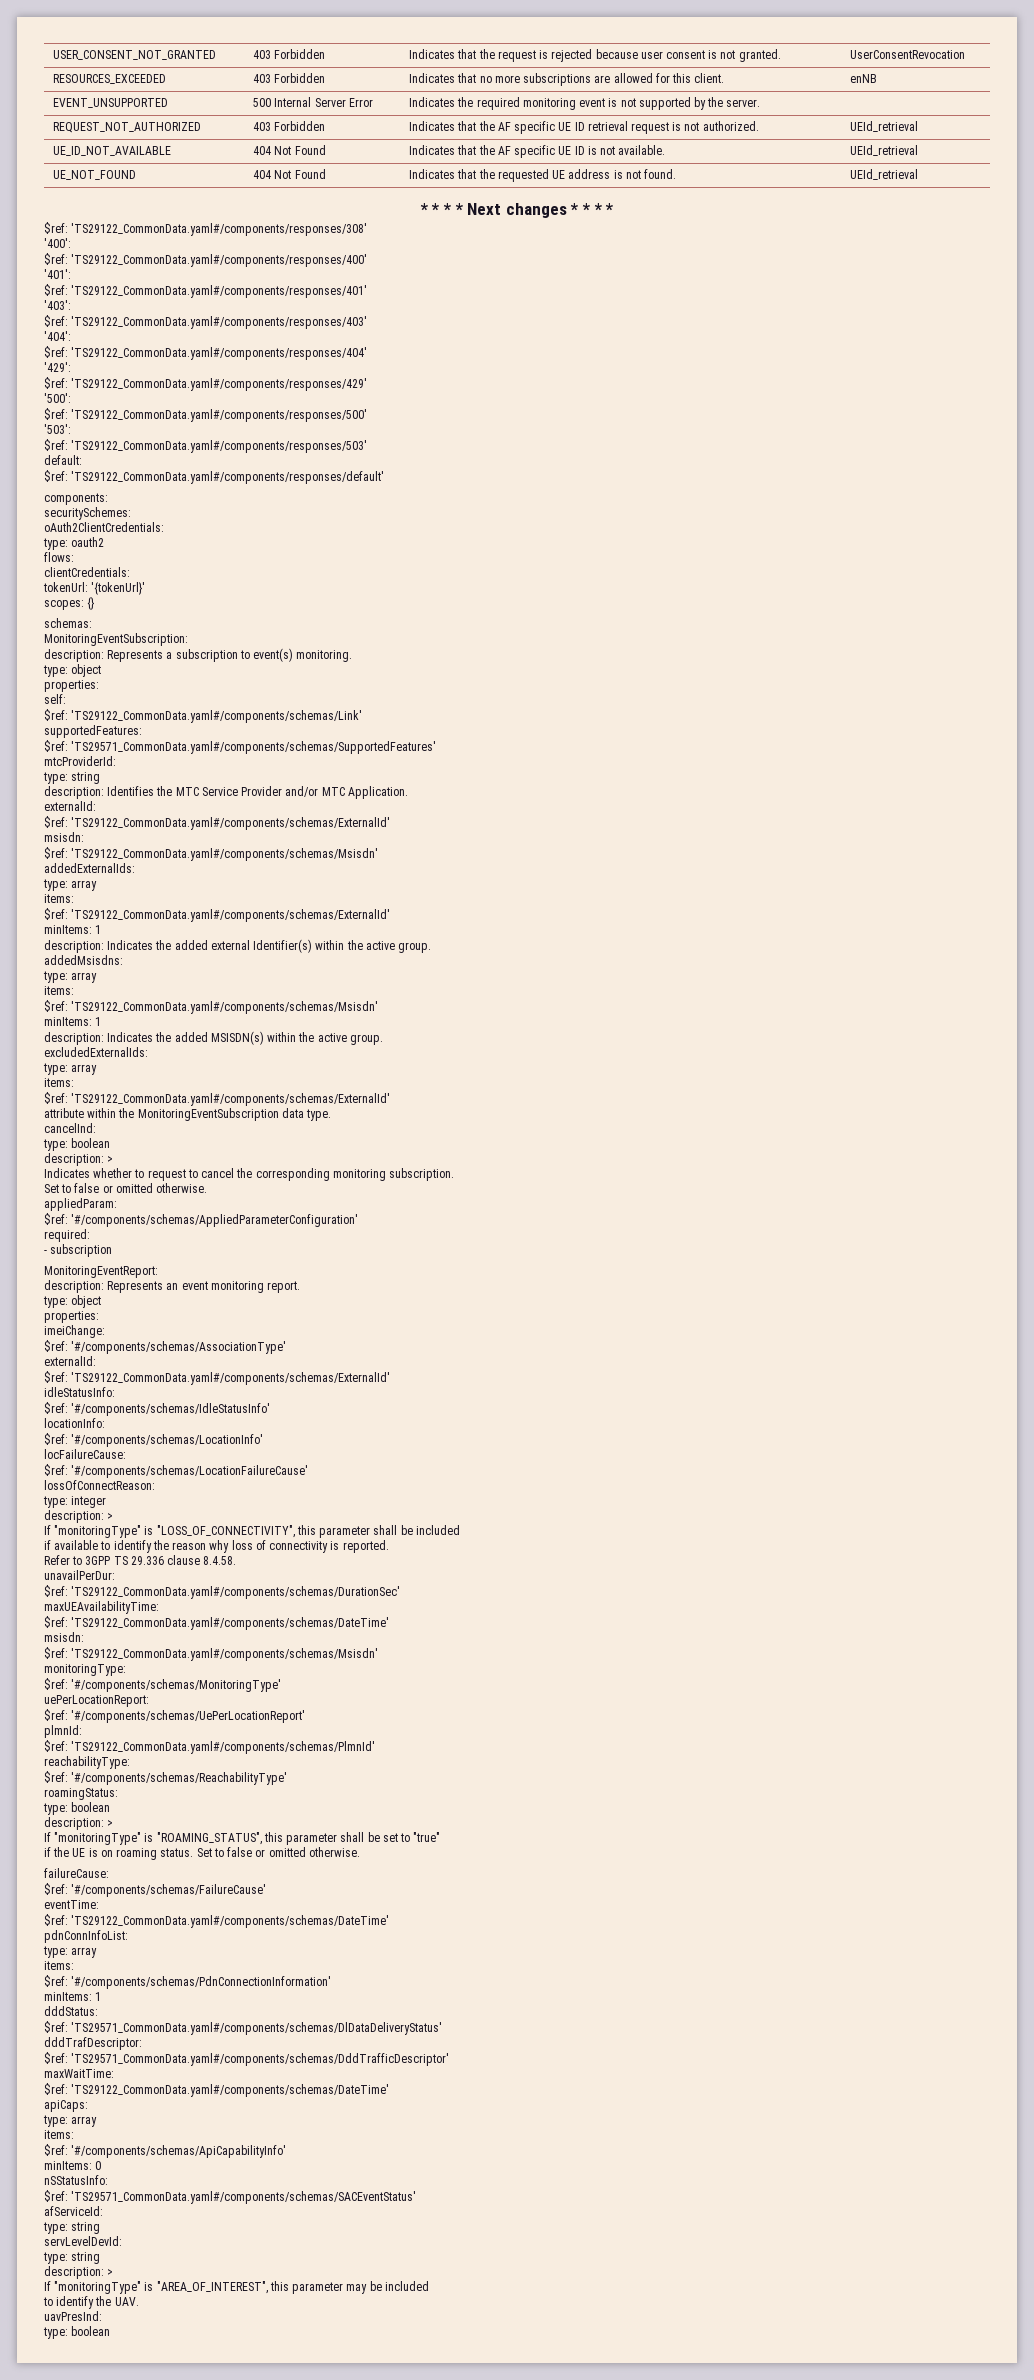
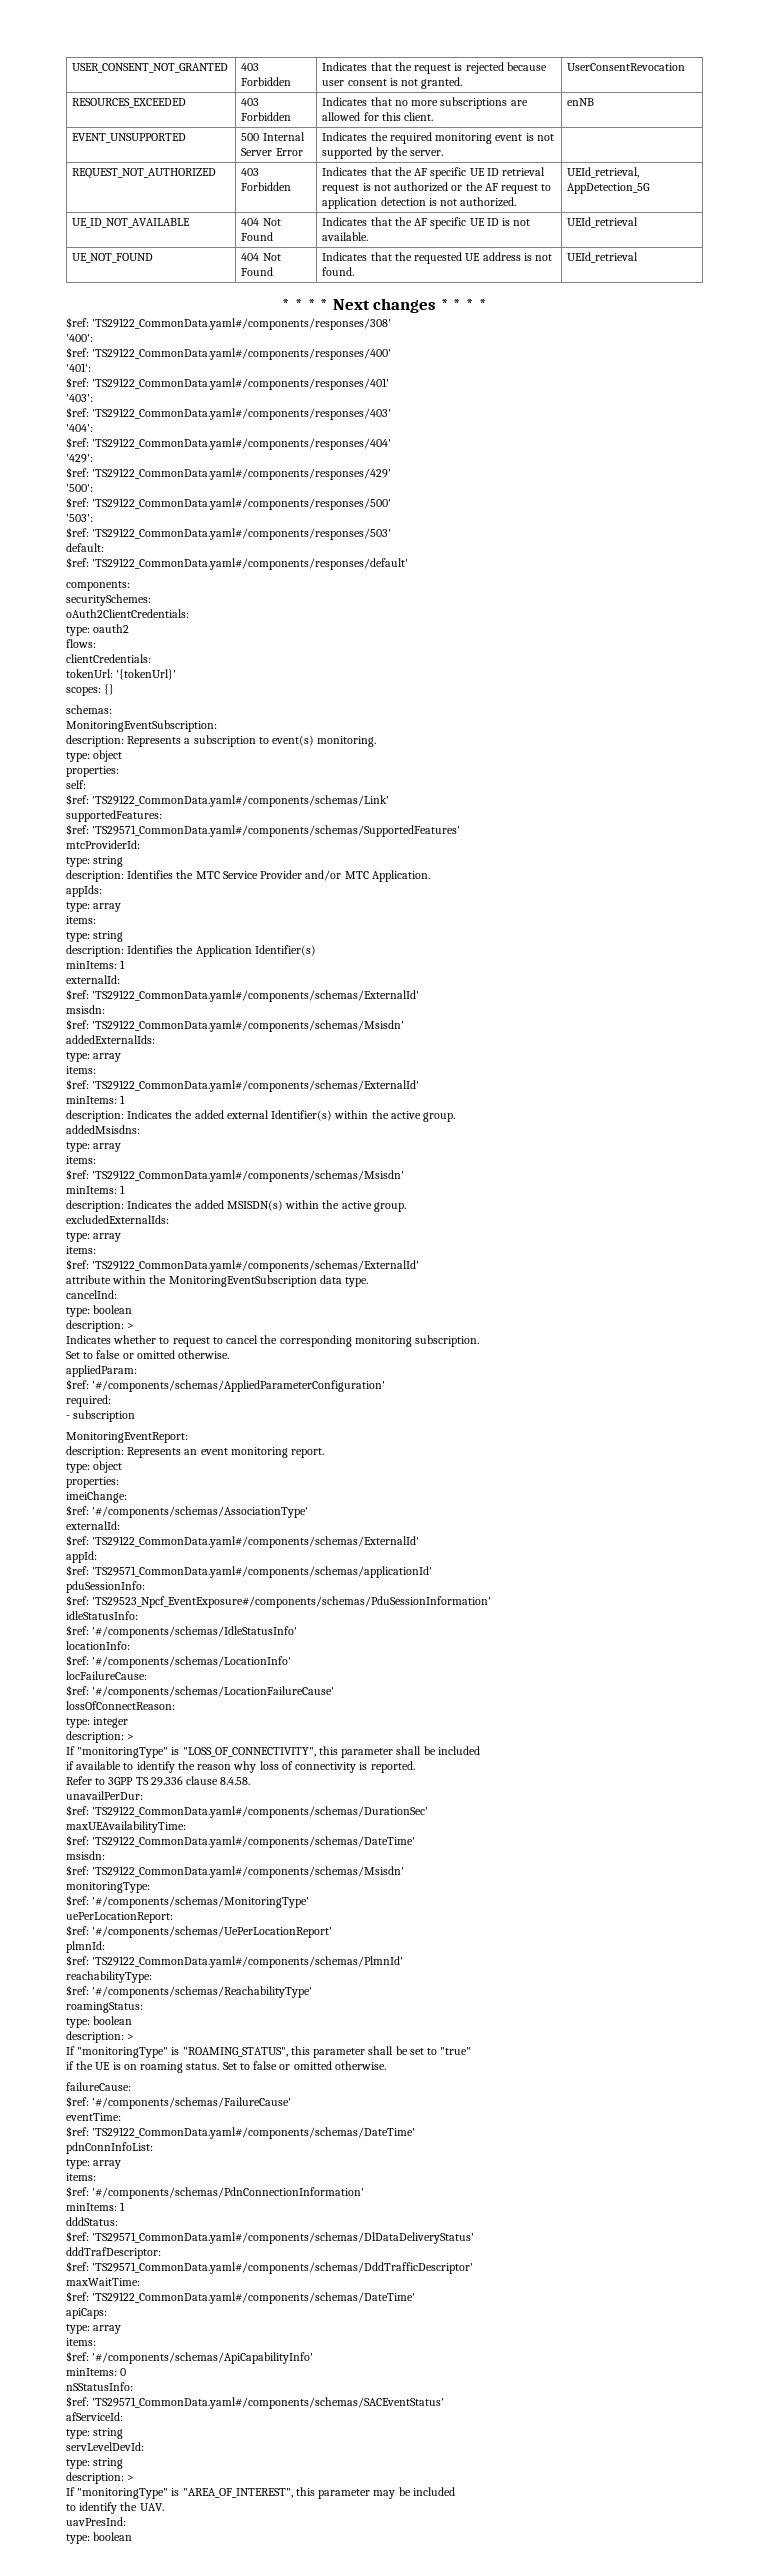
- REQUEST_NOT_AUTHORIZED | 403 Forbidden | Indicates that the AF specific UE ID retrieval request is not authorized. | UEId_retrieval
+ REQUEST_NOT_AUTHORIZED | 403 Forbidden | Indicates that the AF specific UE ID retrieval request is not authorized or the AF request to application detection is not authorized. | UEId_retrieval, AppDetection_5G
+ appIds:
+ type: array
+ items:
+ type: string
+ description: Identifies the Application Identifier(s)
+ minItems: 1
+ appId:
+ $ref: 'TS29571_CommonData.yaml#/components/schemas/applicationId'
+ pduSessionInfo:
+ $ref: 'TS29523_Npcf_EventExposure#/components/schemas/PduSessionInformation'

